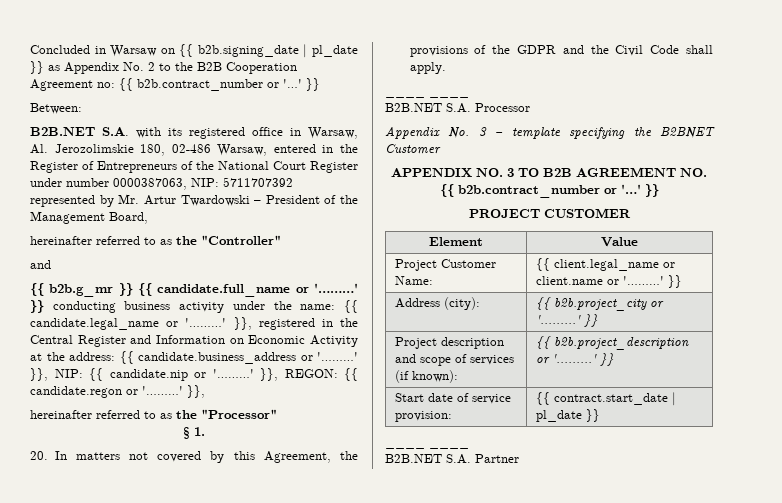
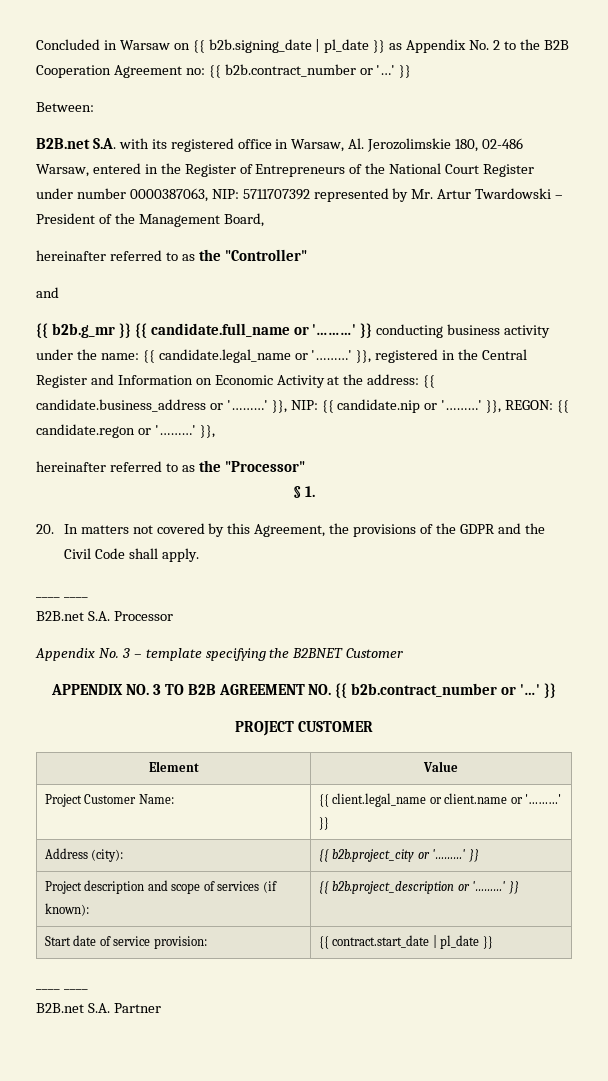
- B2B.NET S.A. with its registered office in Warsaw, Al. Jerozolimskie 180, 02-486 Warsaw, entered in the Register of Entrepreneurs of the National Court Register under number 0000387063, NIP: 5711707392 represented by Mr. Artur Twardowski – President of the Management Board,
+ B2B.net S.A. with its registered office in Warsaw, Al. Jerozolimskie 180, 02-486 Warsaw, entered in the Register of Entrepreneurs of the National Court Register under number 0000387063, NIP: 5711707392 represented by Mr. Artur Twardowski – President of the Management Board,
- B2B.NET S.A. Processor
+ B2B.net S.A. Processor
- B2B.NET S.A. Partner
+ B2B.net S.A. Partner

